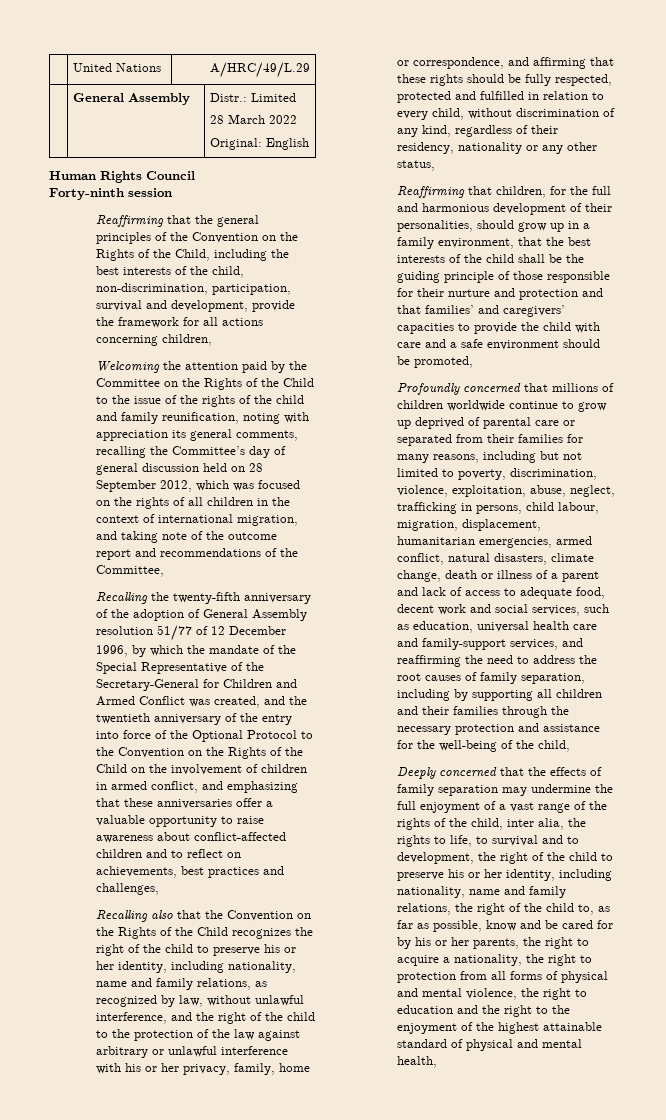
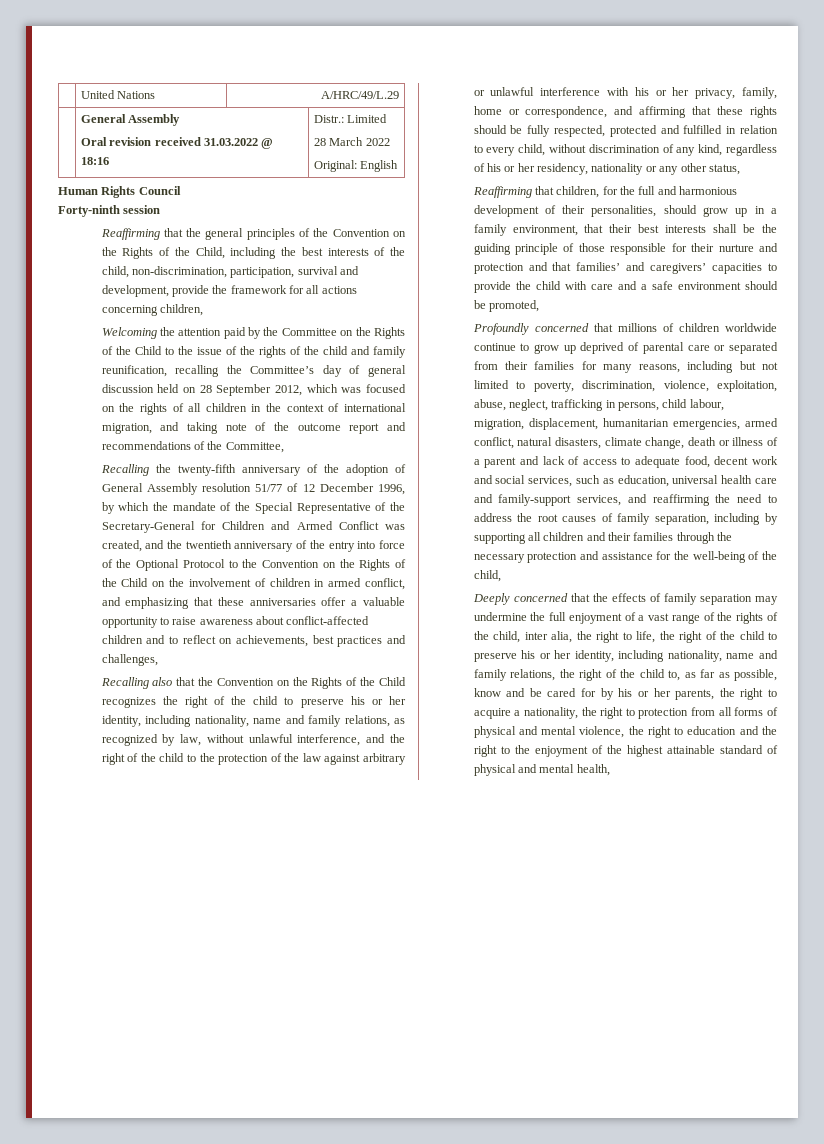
- | General Assembly | Distr.: Limited
+ | General Assembly
+ Oral revision received 31.03.2022 @ 18:16 | Distr.: Limited
- Welcoming the attention paid by the Committee on the Rights of the Child to the issue of the rights of the child and family reunification, noting with appreciation its general comments, recalling the Committee’s day of general discussion held on 28 September 2012, which was focused on the rights of all children in the context of international migration, and taking note of the outcome report and recommendations of the Committee,
+ Welcoming the attention paid by the Committee on the Rights of the Child to the issue of the rights of the child and family reunification, recalling the Committee’s day of general discussion held on 28 September 2012, which was focused on the rights of all children in the context of international migration, and taking note of the outcome report and recommendations of the Committee,
- Recalling also that the Convention on the Rights of the Child recognizes the right of the child to preserve his or her identity, including nationality, name and family relations, as recognized by law, without unlawful interference, and the right of the child to the protection of the law against arbitrary or unlawful interference with his or her privacy, family, home or correspondence, and affirming that these rights should be fully respected, protected and fulfilled in relation to every child, without discrimination of any kind, regardless of their residency, nationality or any other status,
+ Recalling also that the Convention on the Rights of the Child recognizes the right of the child to preserve his or her identity, including nationality, name and family relations, as recognized by law, without unlawful interference, and the right of the child to the protection of the law against arbitrary or unlawful interference with his or her privacy, family, home or correspondence, and affirming that these rights should be fully respected, protected and fulfilled in relation to every child, without discrimination of any kind, regardless of his or her residency, nationality or any other status,
- Reaffirming that children, for the full and harmonious development of their personalities, should grow up in a family environment, that the best interests of the child shall be the guiding principle of those responsible for their nurture and protection and that families’ and caregivers’ capacities to provide the child with care and a safe environment should be promoted,
+ Reaffirming that children, for the full and harmonious development of their personalities, should grow up in a family environment, that their best interests shall be the guiding principle of those responsible for their nurture and protection and that families’ and caregivers’ capacities to provide the child with care and a safe environment should be promoted,
- Deeply concerned that the effects of family separation may undermine the full enjoyment of a vast range of the rights of the child, inter alia, the rights to life, to survival and to development, the right of the child to preserve his or her identity, including nationality, name and family relations, the right of the child to, as far as possible, know and be cared for by his or her parents, the right to acquire a nationality, the right to protection from all forms of physical and mental violence, the right to education and the right to the enjoyment of the highest attainable standard of physical and mental health,
+ Deeply concerned that the effects of family separation may undermine the full enjoyment of a vast range of the rights of the child, inter alia, the right to life, the right of the child to preserve his or her identity, including nationality, name and family relations, the right of the child to, as far as possible, know and be cared for by his or her parents, the right to acquire a nationality, the right to protection from all forms of physical and mental violence, the right to education and the right to the enjoyment of the highest attainable standard of physical and mental health,

